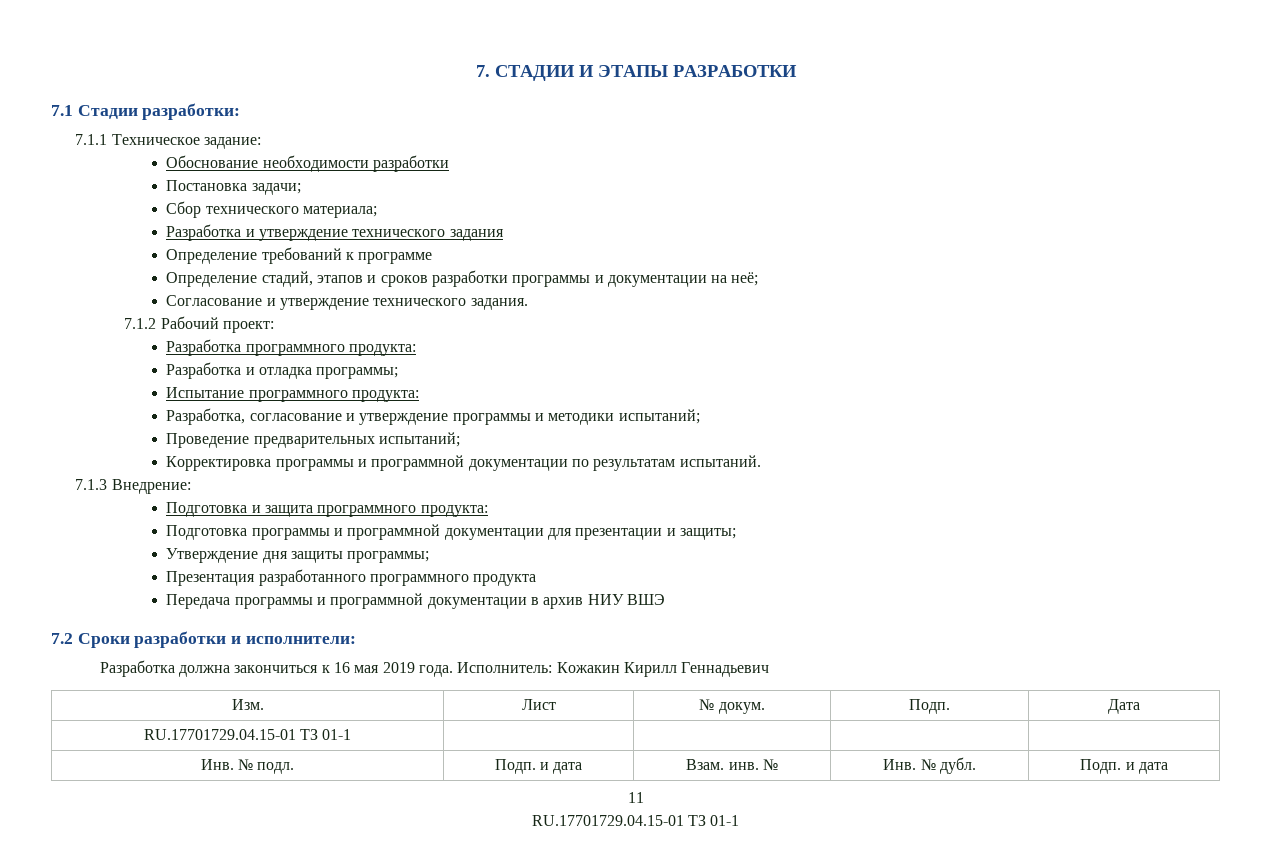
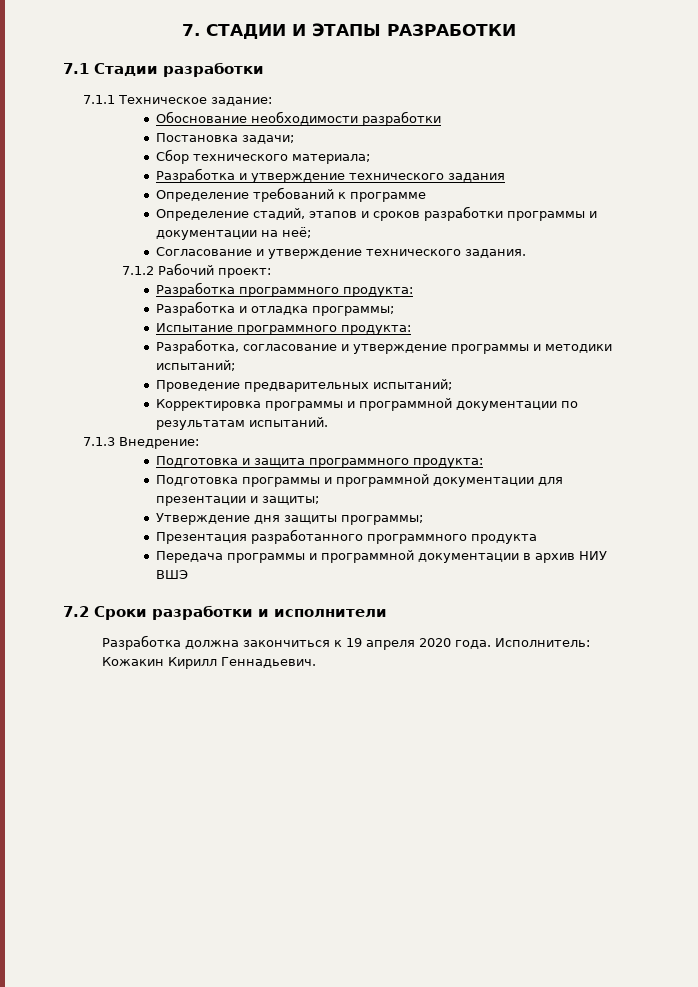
- 7.1 Стадии разработки:
+ 7.1 Стадии разработки
- 7.2 Сроки разработки и исполнители:
+ 7.2 Сроки разработки и исполнители
- Разработка должна закончиться к 16 мая 2019 года.
+ Разработка должна закончиться к 19 апреля 2020 года.
- Исполнитель: Кожакин Кирилл Геннадьевич
- Изм. | Лист | № докум. | Подп. | Дата
- RU.17701729.04.15-01 ТЗ 01-1 | | | |
- Инв. № подл. | Подп. и дата | Взам. инв. № | Инв. № дубл. | Подп. и дата
- 11
- RU.17701729.04.15-01 ТЗ 01-1
+ Исполнитель: Кожакин Кирилл Геннадьевич.

